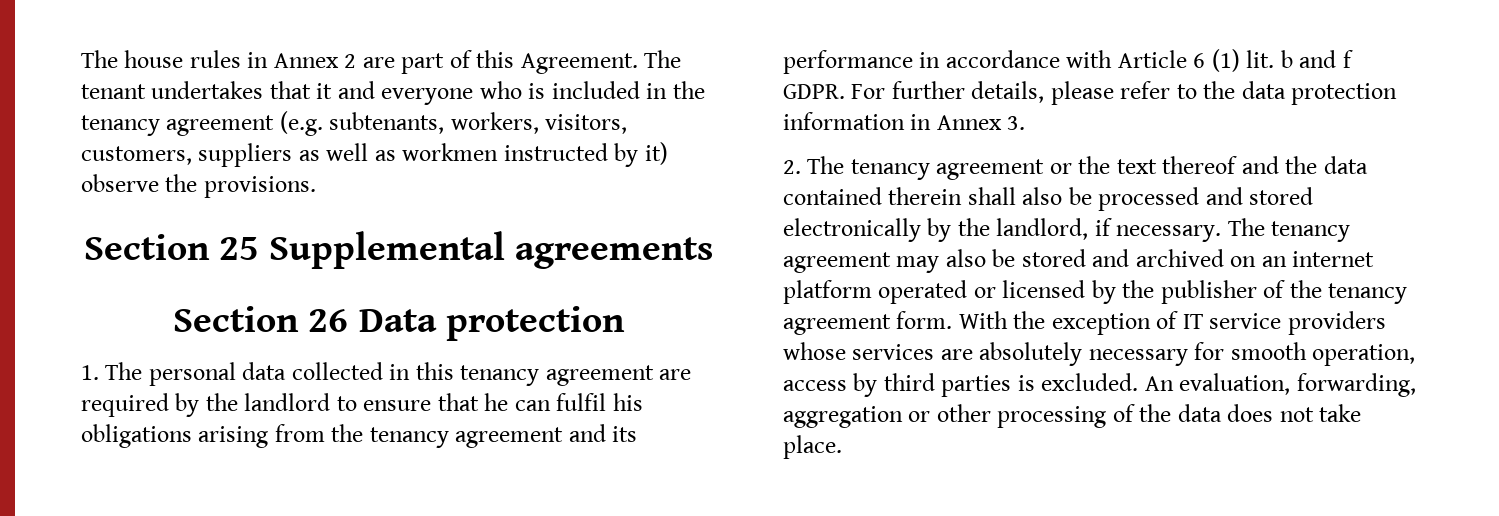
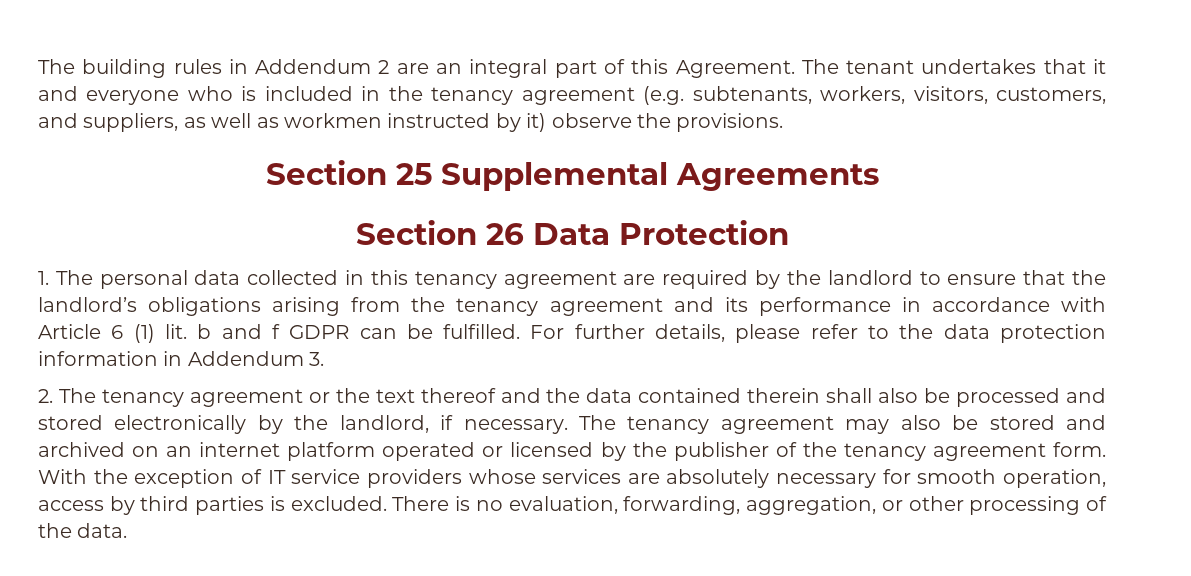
- The house rules in Annex 2 are part of this Agreement.
+ The building rules in Addendum 2 are an integral part of this Agreement.
- The tenant undertakes that it and everyone who is included in the tenancy agreement (e.g. subtenants, workers, visitors, customers, suppliers as well as workmen instructed by it) observe the provisions.
+ The tenant undertakes that it and everyone who is included in the tenancy agreement (e.g. subtenants, workers, visitors, customers, and suppliers, as well as workmen instructed by it) observe the provisions.
- Section 25 Supplemental agreements
+ Section 25 Supplemental Agreements
- Section 26 Data protection
+ Section 26 Data Protection
- 1. The personal data collected in this tenancy agreement are required by the landlord to ensure that he can fulfil his obligations arising from the tenancy agreement and its performance in accordance with Article 6 (1) lit. b and f GDPR.
+ 1. The personal data collected in this tenancy agreement are required by the landlord to ensure that the landlord’s obligations arising from the tenancy agreement and its performance in accordance with Article 6 (1) lit. b and f GDPR can be fulfilled.
- For further details, please refer to the data protection information in Annex 3.
+ For further details, please refer to the data protection information in Addendum 3.
- An evaluation, forwarding, aggregation or other processing of the data does not take place.
+ There is no evaluation, forwarding, aggregation, or other processing of the data.

